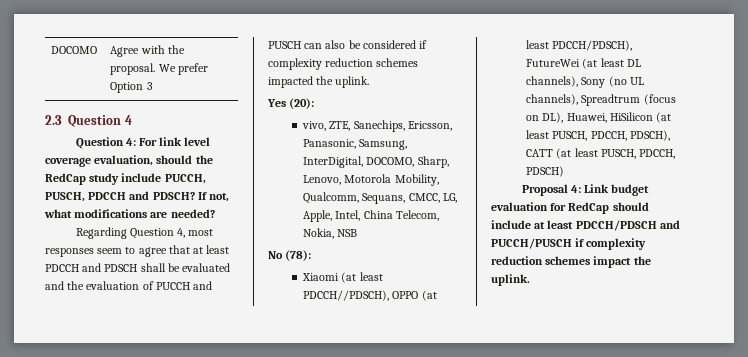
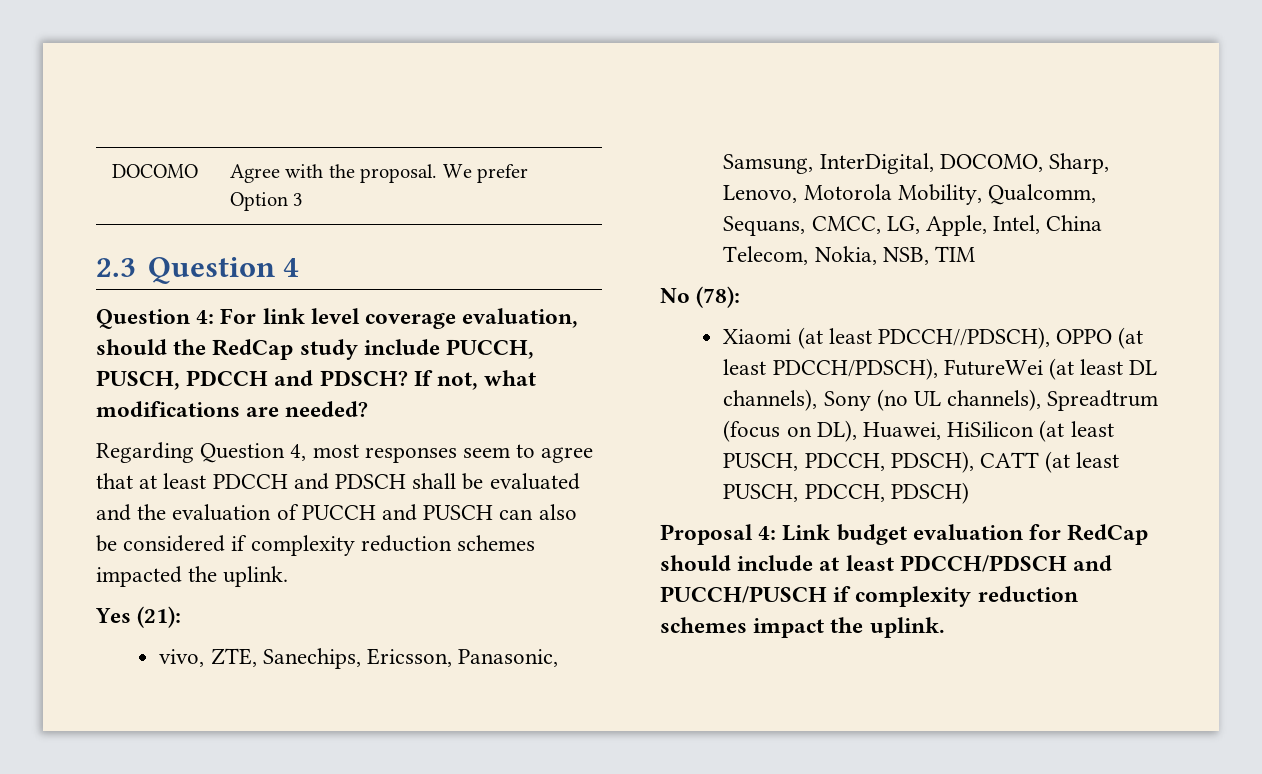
- Yes (20):
+ Yes (21):
- vivo, ZTE, Sanechips, Ericsson, Panasonic, Samsung, InterDigital, DOCOMO, Sharp, Lenovo, Motorola Mobility, Qualcomm, Sequans, CMCC, LG, Apple, Intel, China Telecom, Nokia, NSB
+ vivo, ZTE, Sanechips, Ericsson, Panasonic, Samsung, InterDigital, DOCOMO, Sharp, Lenovo, Motorola Mobility, Qualcomm, Sequans, CMCC, LG, Apple, Intel, China Telecom, Nokia, NSB, TIM

